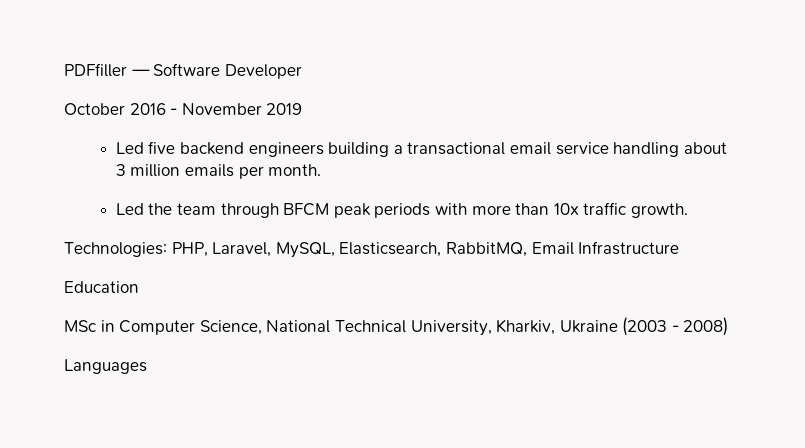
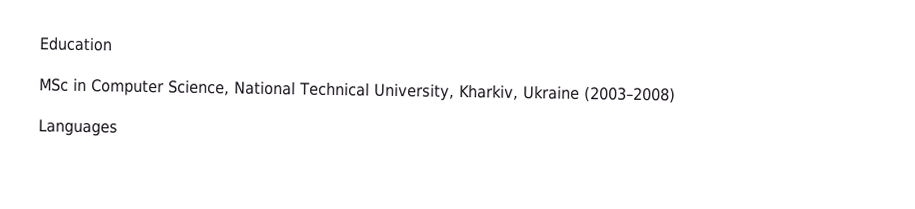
- PDFfiller — Software Developer
- October 2016 - November 2019
- Led five backend engineers building a transactional email service handling about 3 million emails per month.
- Led the team through BFCM peak periods with more than 10x traffic growth.
- Technologies: PHP, Laravel, MySQL, Elasticsearch, RabbitMQ, Email Infrastructure
- MSc in Computer Science, National Technical University, Kharkiv, Ukraine (2003 - 2008)
+ MSc in Computer Science, National Technical University, Kharkiv, Ukraine (2003–2008)

